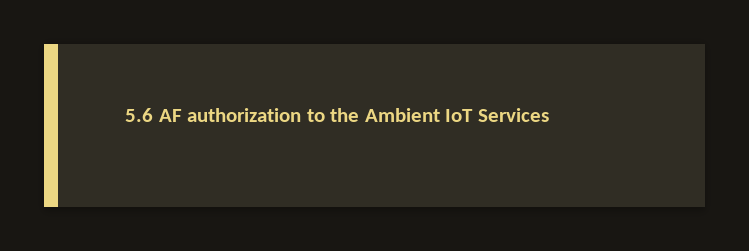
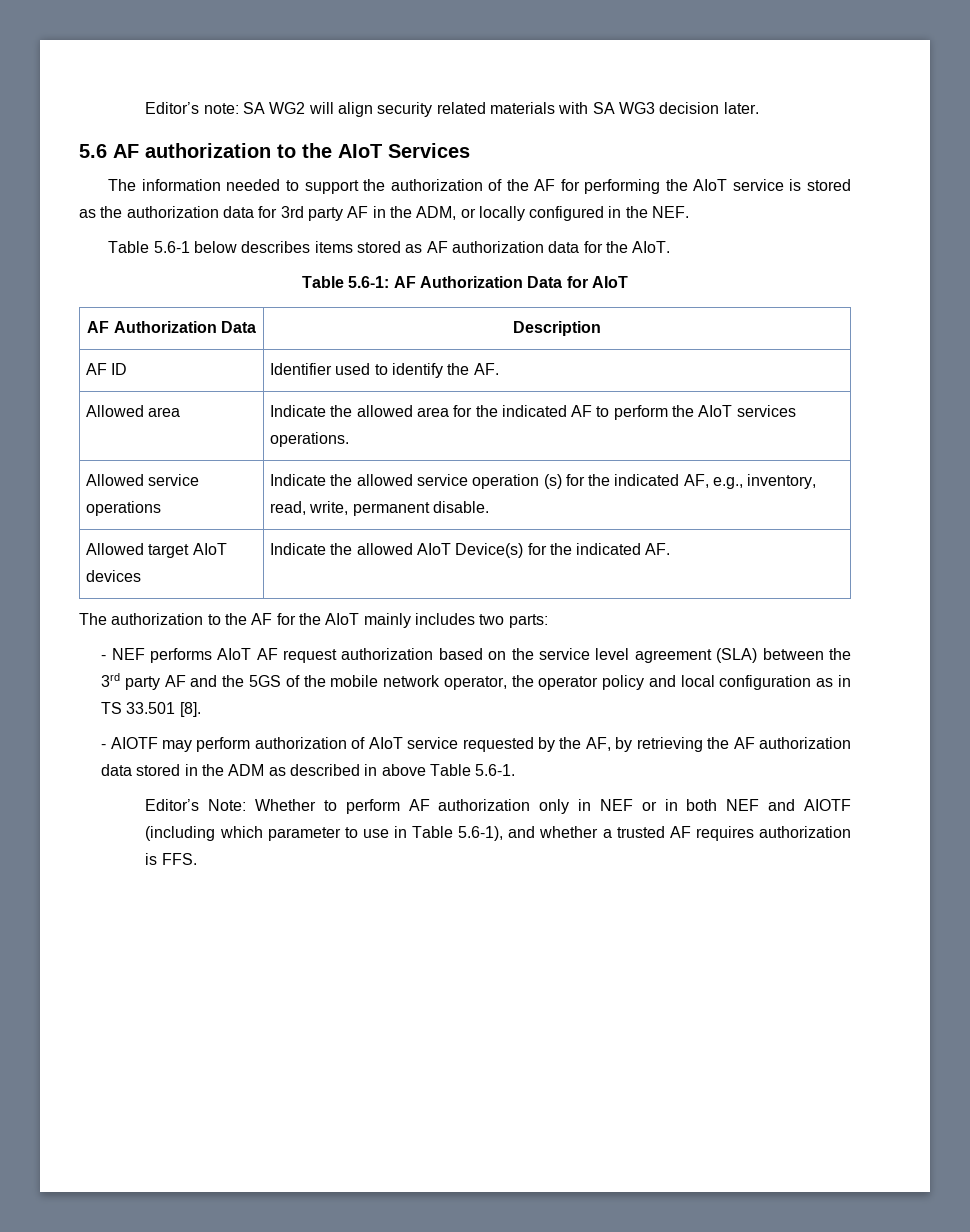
+ Editor’s note: SA WG2 will align security related materials with SA WG3 decision later.
- 5.6 AF authorization to the Ambient IoT Services
+ 5.6 AF authorization to the AIoT Services
+ The information needed to support the authorization of the AF for performing the AIoT service is stored as the authorization data for 3rd party AF in the ADM, or locally configured in the NEF.
+ Table 5.6-1 below describes items stored as AF authorization data for the AIoT.
+ Table 5.6-1: AF Authorization Data for AIoT
+ AF Authorization Data | Description
+ AF ID | Identifier used to identify the AF.
+ Allowed area | Indicate the allowed area for the indicated AF to perform the AIoT services operations.
+ Allowed service operations | Indicate the allowed service operation (s) for the indicated AF, e.g., inventory, read, write, permanent disable.
+ Allowed target AIoT devices | Indicate the allowed AIoT Device(s) for the indicated AF.
+ The authorization to the AF for the AIoT mainly includes two parts:
+ - NEF performs AIoT AF request authorization based on the service level agreement (SLA) between the 3rd party AF and the 5GS of the mobile network operator, the operator policy and local configuration as in TS 33.501 [8].
+ - AIOTF may perform authorization of AIoT service requested by the AF, by retrieving the AF authorization data stored in the ADM as described in above Table 5.6-1.
+ Editor’s Note: Whether to perform AF authorization only in NEF or in both NEF and AIOTF (including which parameter to use in Table 5.6-1), and whether a trusted AF requires authorization is FFS.

